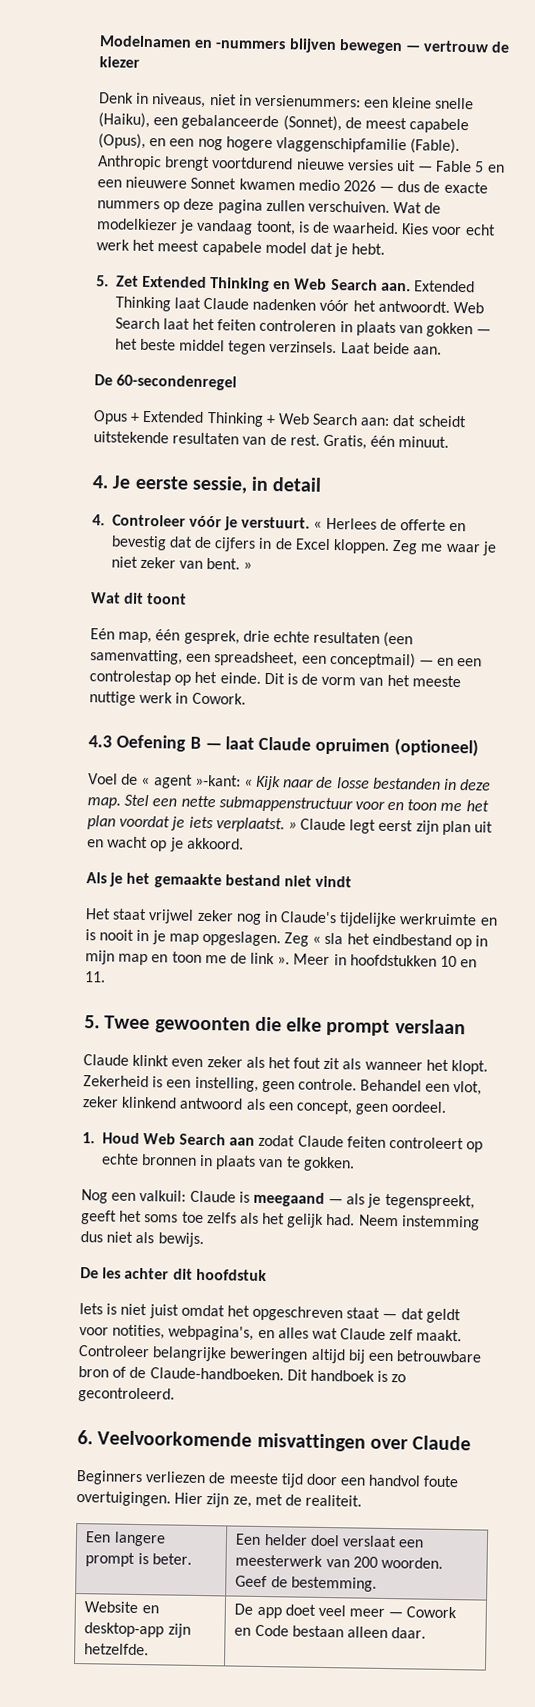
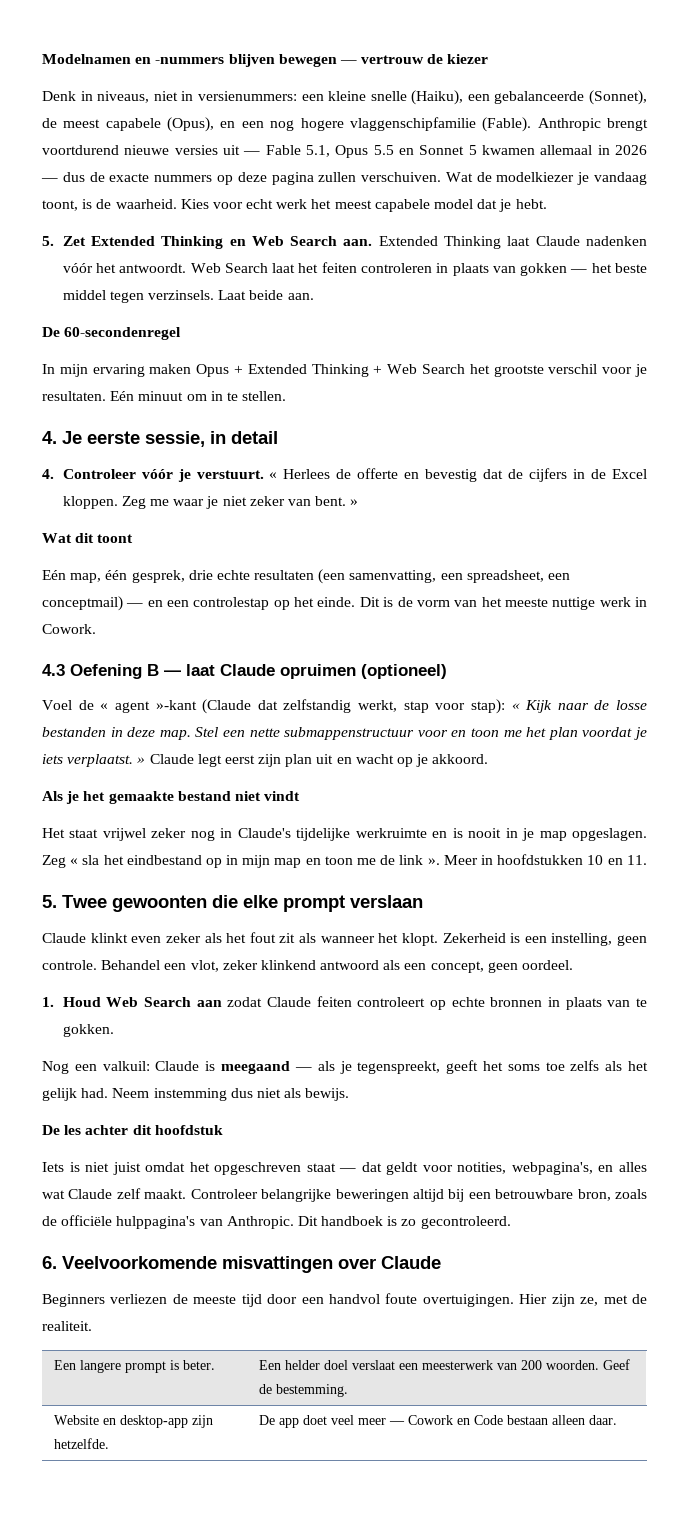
- Anthropic brengt voortdurend nieuwe versies uit — Fable 5 en een nieuwere Sonnet kwamen medio 2026 — dus de exacte nummers op deze pagina zullen verschuiven.
+ Anthropic brengt voortdurend nieuwe versies uit — Fable 5.1, Opus 5.5 en Sonnet 5 kwamen allemaal in 2026 — dus de exacte nummers op deze pagina zullen verschuiven.
- Opus + Extended Thinking + Web Search aan: dat scheidt uitstekende resultaten van de rest. Gratis, één minuut.
+ In mijn ervaring maken Opus + Extended Thinking + Web Search het grootste verschil voor je resultaten. Eén minuut om in te stellen.
- Voel de « agent »-kant: « Kijk naar de losse bestanden in deze map.
+ Voel de « agent »-kant (Claude dat zelfstandig werkt, stap voor stap): « Kijk naar de losse bestanden in deze map.
- Controleer belangrijke beweringen altijd bij een betrouwbare bron of de Claude-handboeken.
+ Controleer belangrijke beweringen altijd bij een betrouwbare bron, zoals de officiële hulppagina's van Anthropic.

